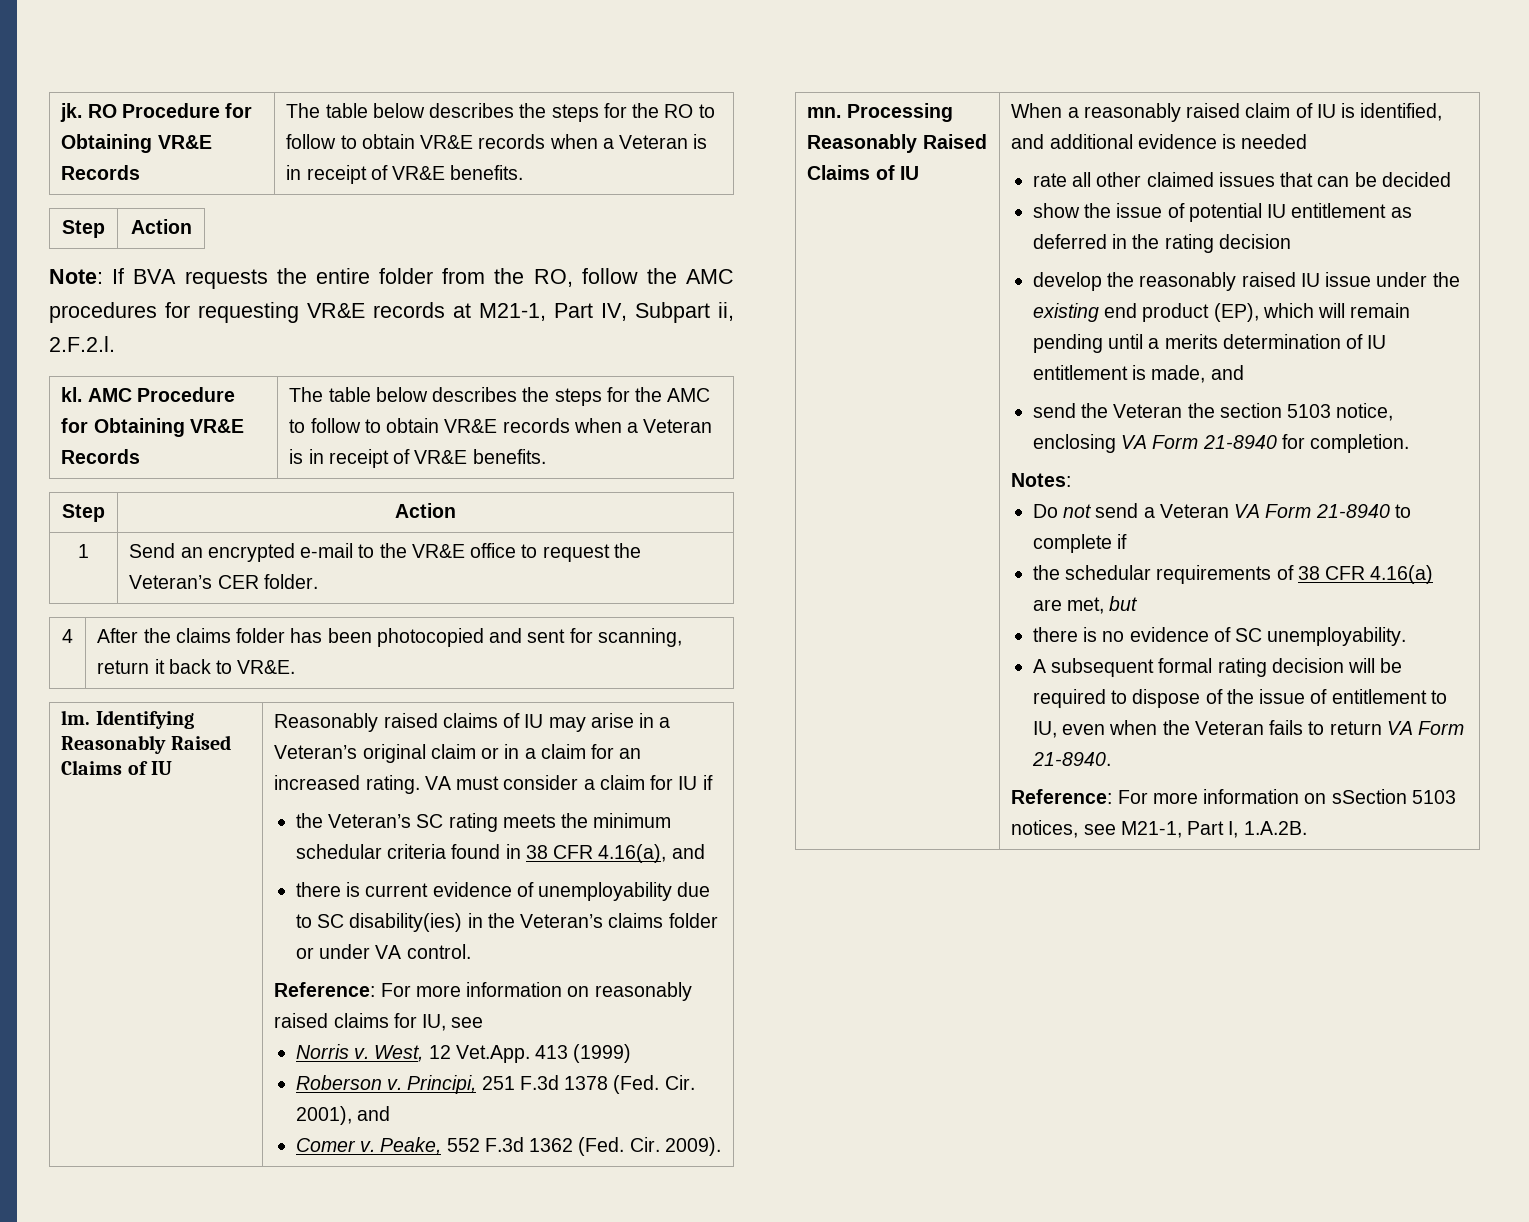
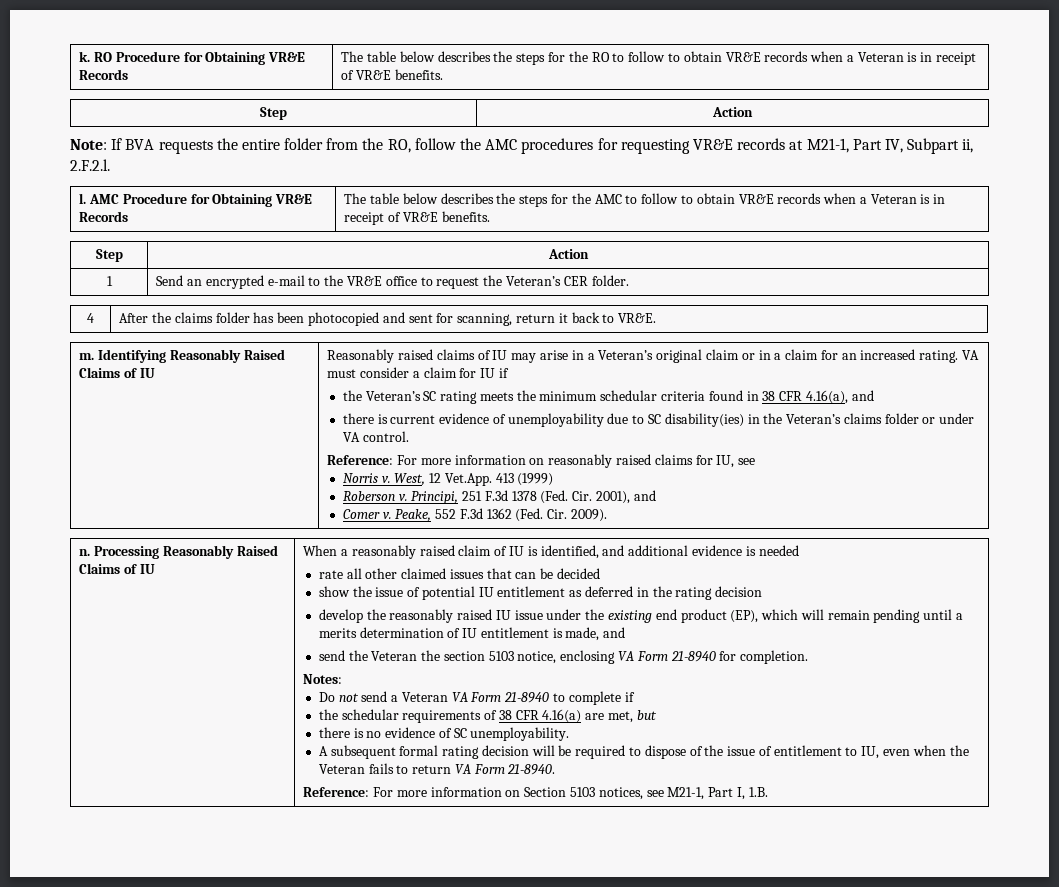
- jk. RO Procedure for Obtaining VR&E Records | The table below describes the steps for the RO to follow to obtain VR&E records when a Veteran is in receipt of VR&E benefits.
+ k. RO Procedure for Obtaining VR&E Records | The table below describes the steps for the RO to follow to obtain VR&E records when a Veteran is in receipt of VR&E benefits.
- kl. AMC Procedure for Obtaining VR&E Records | The table below describes the steps for the AMC to follow to obtain VR&E records when a Veteran is in receipt of VR&E benefits.
+ l. AMC Procedure for Obtaining VR&E Records | The table below describes the steps for the AMC to follow to obtain VR&E records when a Veteran is in receipt of VR&E benefits.
- lm.
+ m.
- mn.
+ n.
- Reference: For more information on sSection 5103 notices, see M21-1, Part I, 1.A.2B.
+ Reference: For more information on Section 5103 notices, see M21-1, Part I, 1.B.

